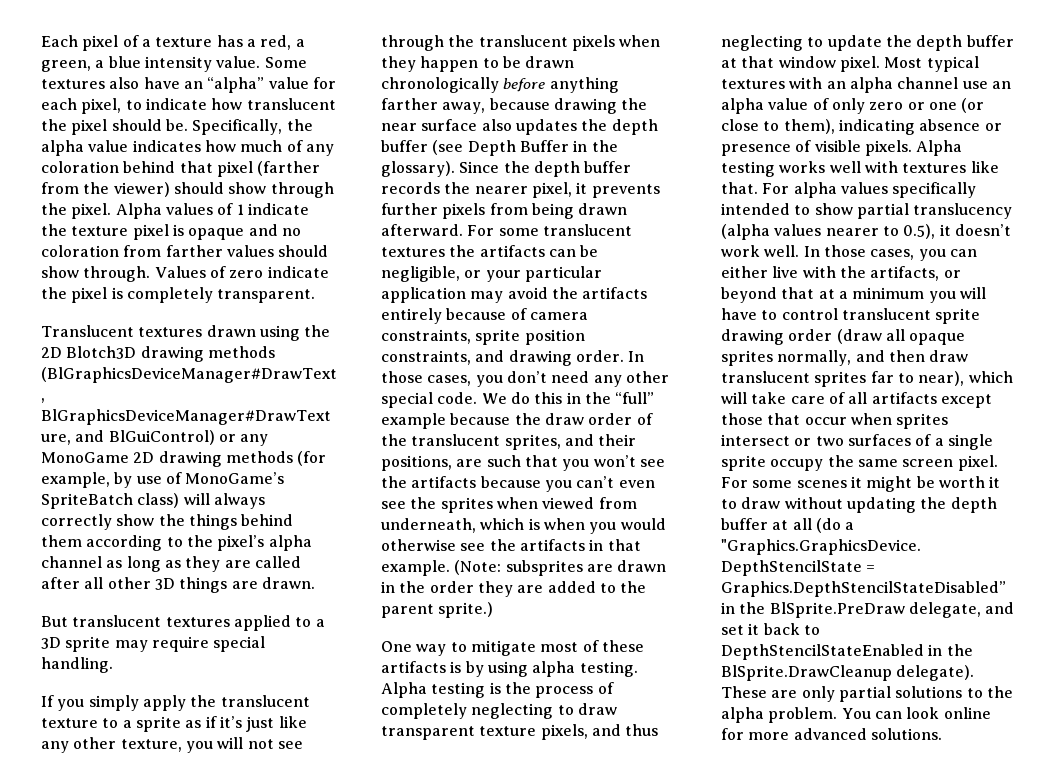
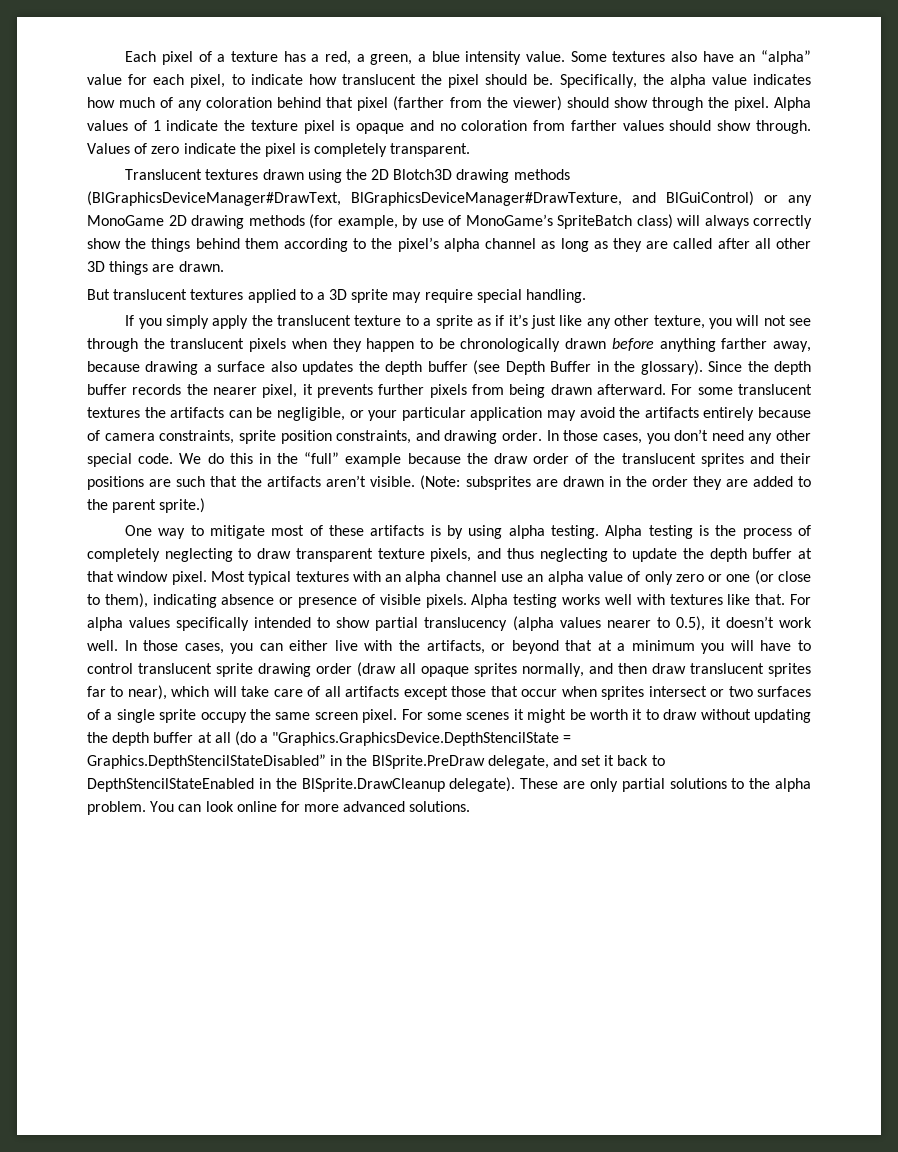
- If you simply apply the translucent texture to a sprite as if it’s just like any other texture, you will not see through the translucent pixels when they happen to be drawn chronologically before anything farther away, because drawing the near surface also updates the depth buffer (see Depth Buffer in the glossary).
+ If you simply apply the translucent texture to a sprite as if it’s just like any other texture, you will not see through the translucent pixels when they happen to be chronologically drawn before anything farther away, because drawing a surface also updates the depth buffer (see Depth Buffer in the glossary).
- We do this in the “full” example because the draw order of the translucent sprites, and their positions, are such that you won’t see the artifacts because you can’t even see the sprites when viewed from underneath, which is when you would otherwise see the artifacts in that example.
+ We do this in the “full” example because the draw order of the translucent sprites and their positions are such that the artifacts aren’t visible.

